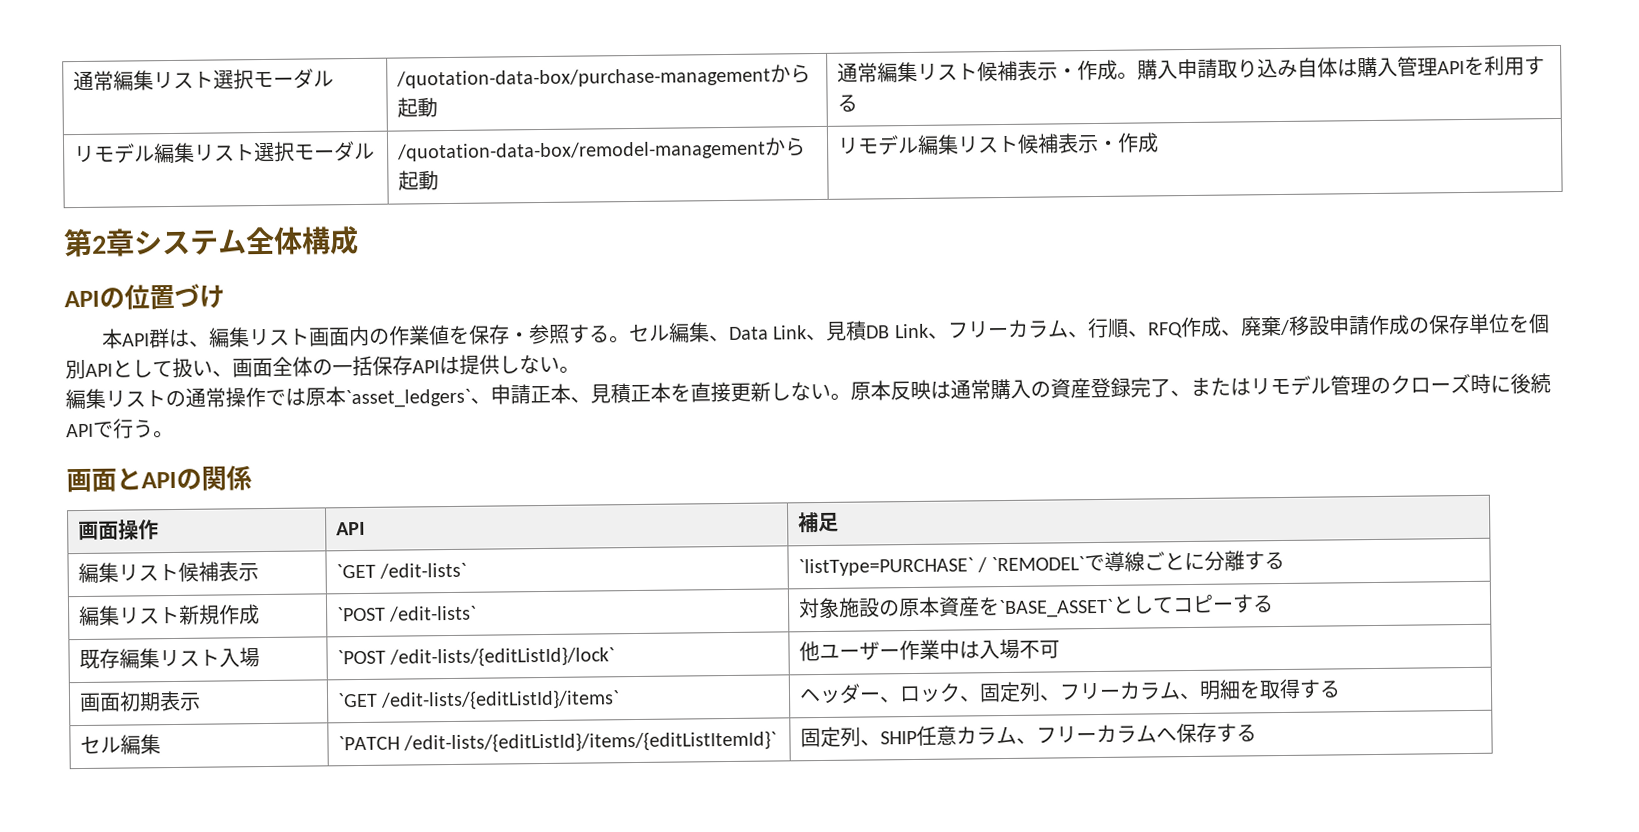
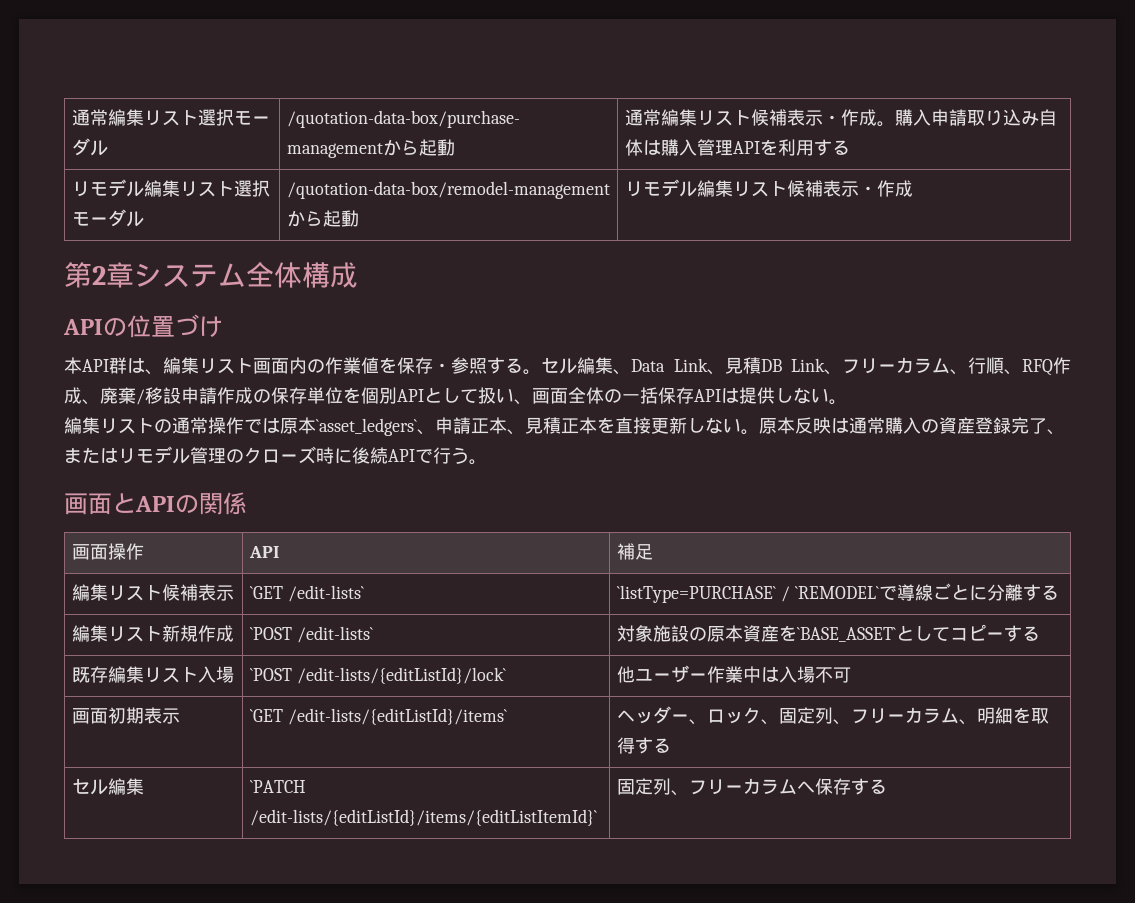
- セル編集 | `PATCH /edit-lists/{editListId}/items/{editListItemId}` | 固定列、SHIP任意カラム、フリーカラムへ保存する
+ セル編集 | `PATCH /edit-lists/{editListId}/items/{editListItemId}` | 固定列、フリーカラムへ保存する

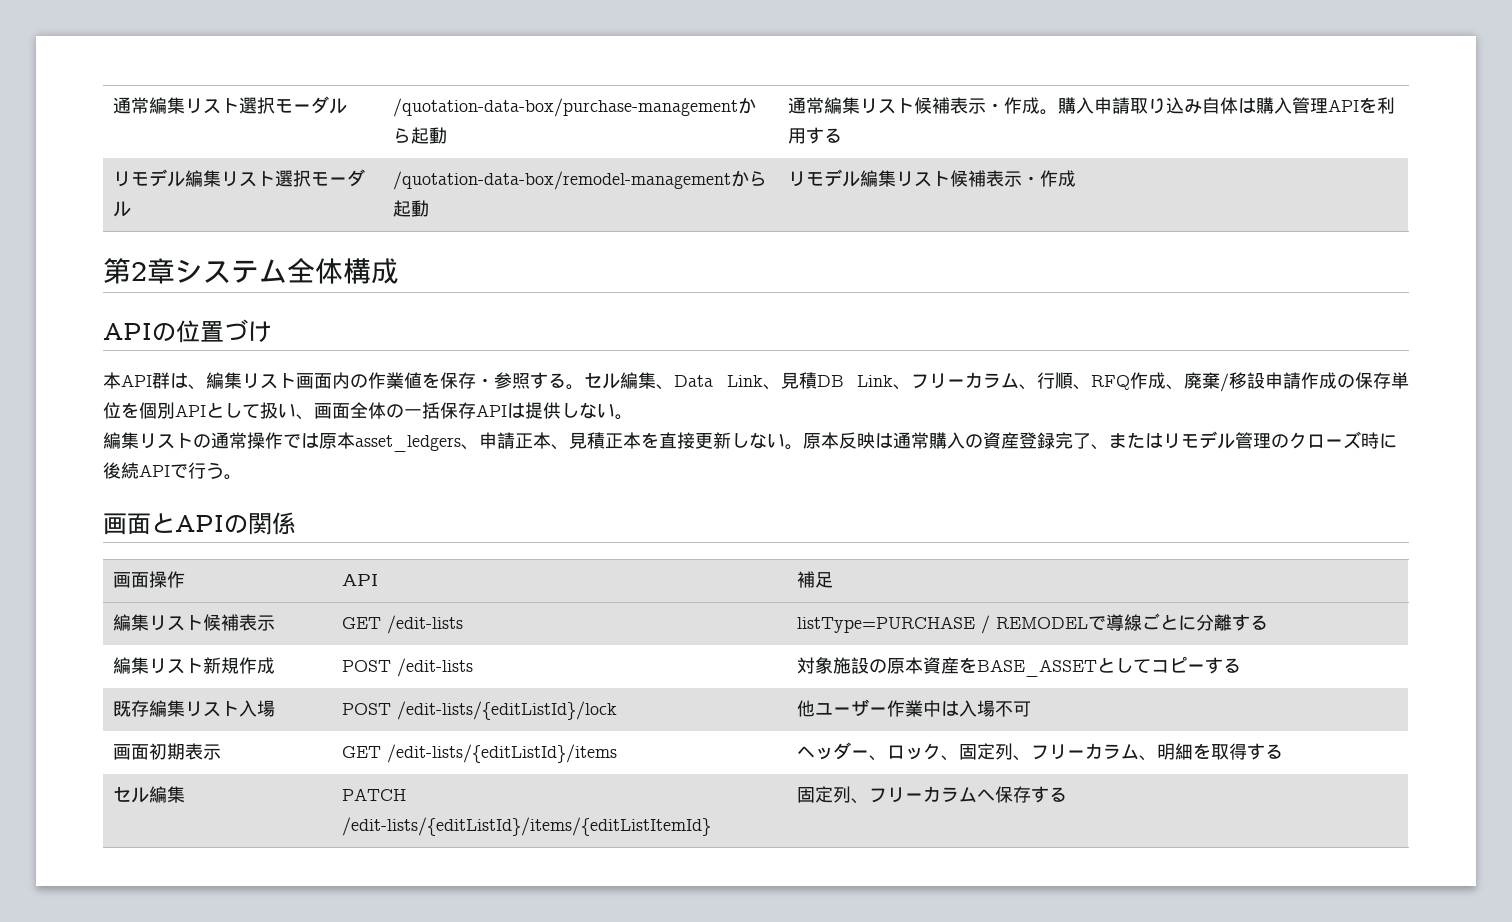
- 編集リストの通常操作では原本`asset_ledgers`、申請正本、見積正本を直接更新しない。
+ 編集リストの通常操作では原本asset_ledgers、申請正本、見積正本を直接更新しない。
- 編集リスト候補表示 | `GET /edit-lists` | `listType=PURCHASE` / `REMODEL`で導線ごとに分離する
+ 編集リスト候補表示 | GET /edit-lists | listType=PURCHASE / REMODELで導線ごとに分離する
- 編集リスト新規作成 | `POST /edit-lists` | 対象施設の原本資産を`BASE_ASSET`としてコピーする
+ 編集リスト新規作成 | POST /edit-lists | 対象施設の原本資産をBASE_ASSETとしてコピーする
- 既存編集リスト入場 | `POST /edit-lists/{editListId}/lock` | 他ユーザー作業中は入場不可
+ 既存編集リスト入場 | POST /edit-lists/{editListId}/lock | 他ユーザー作業中は入場不可
- 画面初期表示 | `GET /edit-lists/{editListId}/items` | ヘッダー、ロック、固定列、フリーカラム、明細を取得する
+ 画面初期表示 | GET /edit-lists/{editListId}/items | ヘッダー、ロック、固定列、フリーカラム、明細を取得する
- セル編集 | `PATCH /edit-lists/{editListId}/items/{editListItemId}` | 固定列、フリーカラムへ保存する
+ セル編集 | PATCH /edit-lists/{editListId}/items/{editListItemId} | 固定列、フリーカラムへ保存する

